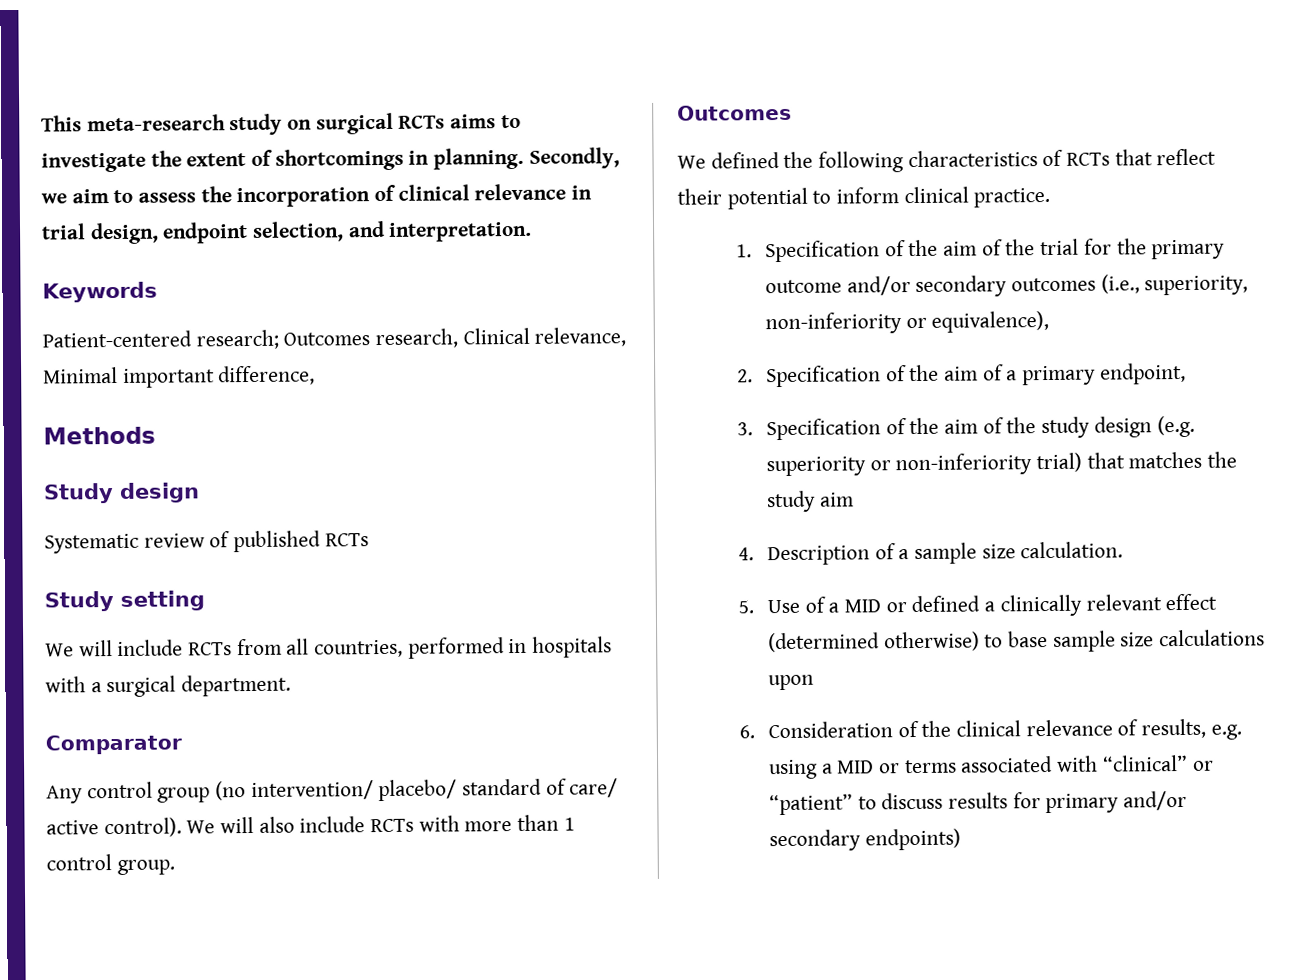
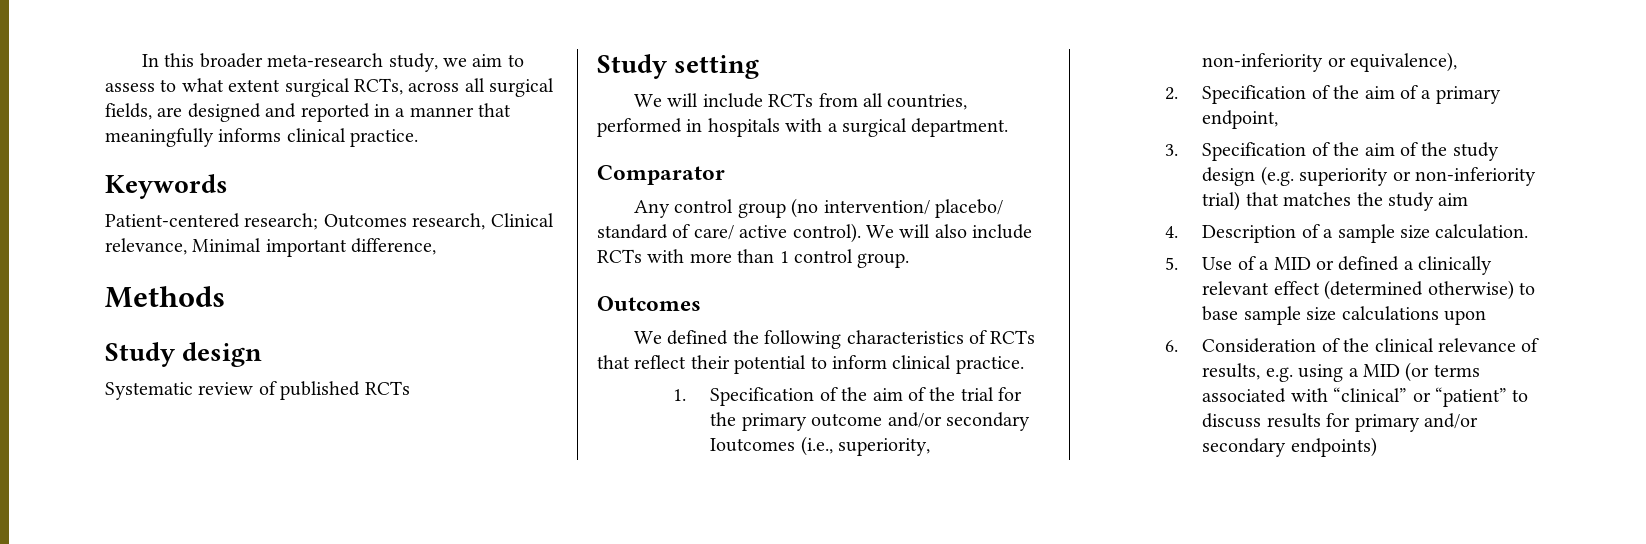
- This meta-research study on surgical RCTs aims to investigate the extent of shortcomings in planning. Secondly, we aim to assess the incorporation of clinical relevance in trial design, endpoint selection, and interpretation.
+ In this broader meta-research study, we aim to assess to what extent surgical RCTs, across all surgical fields, are designed and reported in a manner that meaningfully informs clinical practice.
- 1. Specification of the aim of the trial for the primary outcome and/or secondary outcomes (i.e., superiority, non-inferiority or equivalence),
+ 1. Specification of the aim of the trial for the primary outcome and/or secondary Ioutcomes (i.e., superiority, non-inferiority or equivalence),
- 6. Consideration of the clinical relevance of results, e.g. using a MID or terms associated with “clinical” or “patient” to discuss results for primary and/or secondary endpoints)
+ 6. Consideration of the clinical relevance of results, e.g. using a MID (or terms associated with “clinical” or “patient” to discuss results for primary and/or secondary endpoints)

